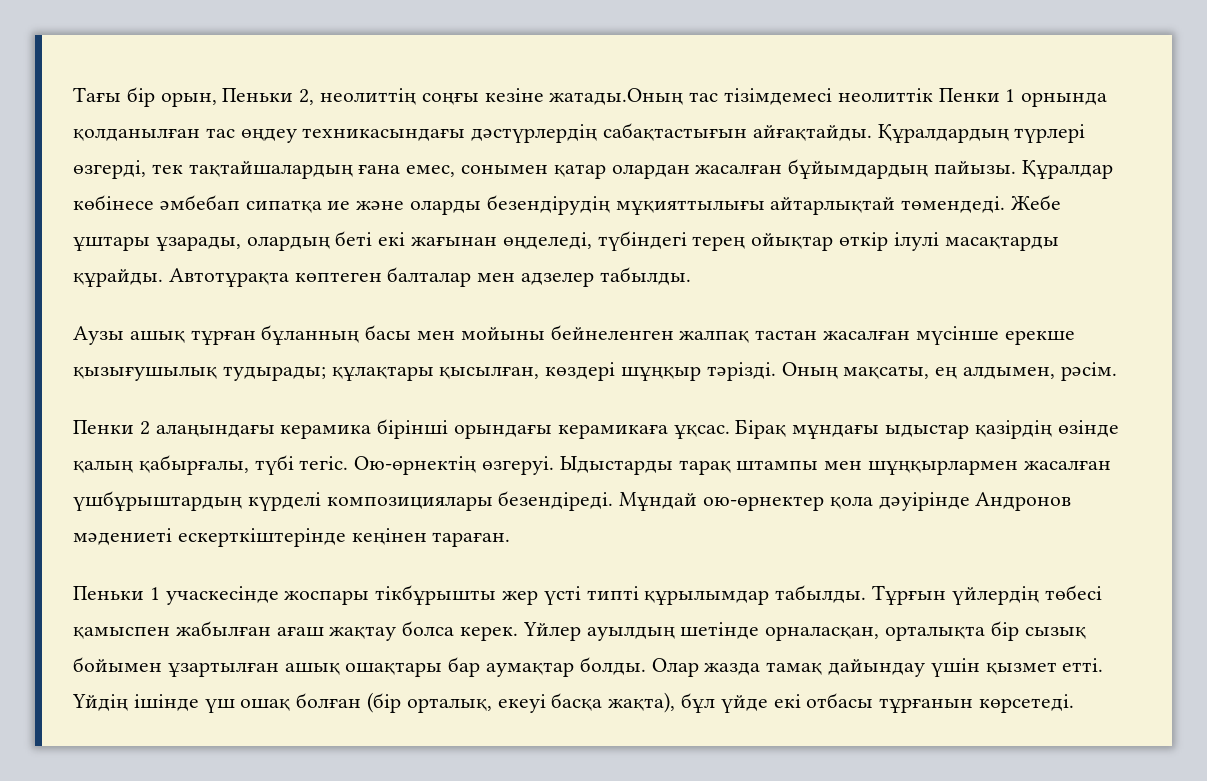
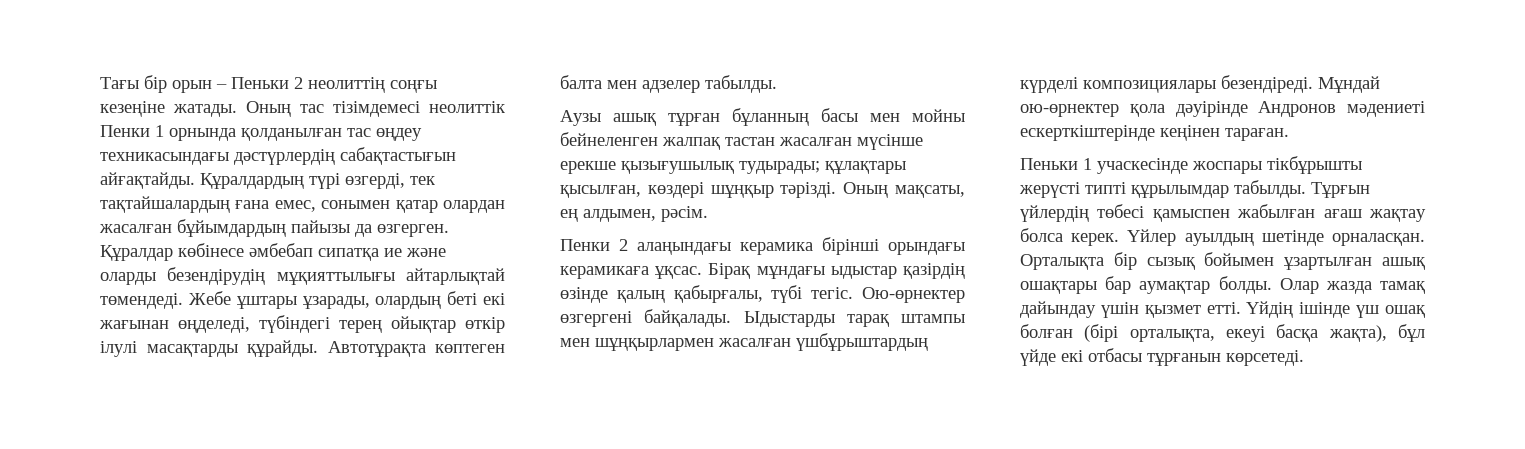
- Тағы бір орын, Пеньки 2, неолиттің соңғы кезіне жатады.Оның тас тізімдемесі неолиттік Пенки 1 орнында қолданылған тас өңдеу техникасындағы дәстүрлердің сабақтастығын айғақтайды.
+ Тағы бір орын – Пеньки 2 неолиттің соңғы кезеңіне жатады. Оның тас тізімдемесі неолиттік Пенки 1 орнында қолданылған тас өңдеу техникасындағы дәстүрлердің сабақтастығын айғақтайды.
- Құралдардың түрлері өзгерді, тек тақтайшалардың ғана емес, сонымен қатар олардан жасалған бұйымдардың пайызы.
+ Құралдардың түрі өзгерді, тек тақтайшалардың ғана емес, сонымен қатар олардан жасалған бұйымдардың пайызы да өзгерген.
- Автотұрақта көптеген балталар мен адзелер табылды.
+ Автотұрақта көптеген балта мен адзелер табылды.
- Аузы ашық тұрған бұланның басы мен мойыны бейнеленген жалпақ тастан жасалған мүсінше ерекше қызығушылық тудырады; құлақтары қысылған, көздері шұңқыр тәрізді.
+ Аузы ашық тұрған бұланның басы мен мойны бейнеленген жалпақ тастан жасалған мүсінше ерекше қызығушылық тудырады; құлақтары қысылған, көздері шұңқыр тәрізді.
- Ою-өрнектің өзгеруі.
+ Ою-өрнектер өзгергені байқалады.
- Пеньки 1 учаскесінде жоспары тікбұрышты жер үсті типті құрылымдар табылды.
+ Пеньки 1 учаскесінде жоспары тікбұрышты жерүсті типті құрылымдар табылды.
- Үйлер ауылдың шетінде орналасқан, орталықта бір сызық бойымен ұзартылған ашық ошақтары бар аумақтар болды.
+ Үйлер ауылдың шетінде орналасқан. Орталықта бір сызық бойымен ұзартылған ашық ошақтары бар аумақтар болды.
- Үйдің ішінде үш ошақ болған (бір орталық, екеуі басқа жақта), бұл үйде екі отбасы тұрғанын көрсетеді.
+ Үйдің ішінде үш ошақ болған (бірі орталықта, екеуі басқа жақта), бұл үйде екі отбасы тұрғанын көрсетеді.

